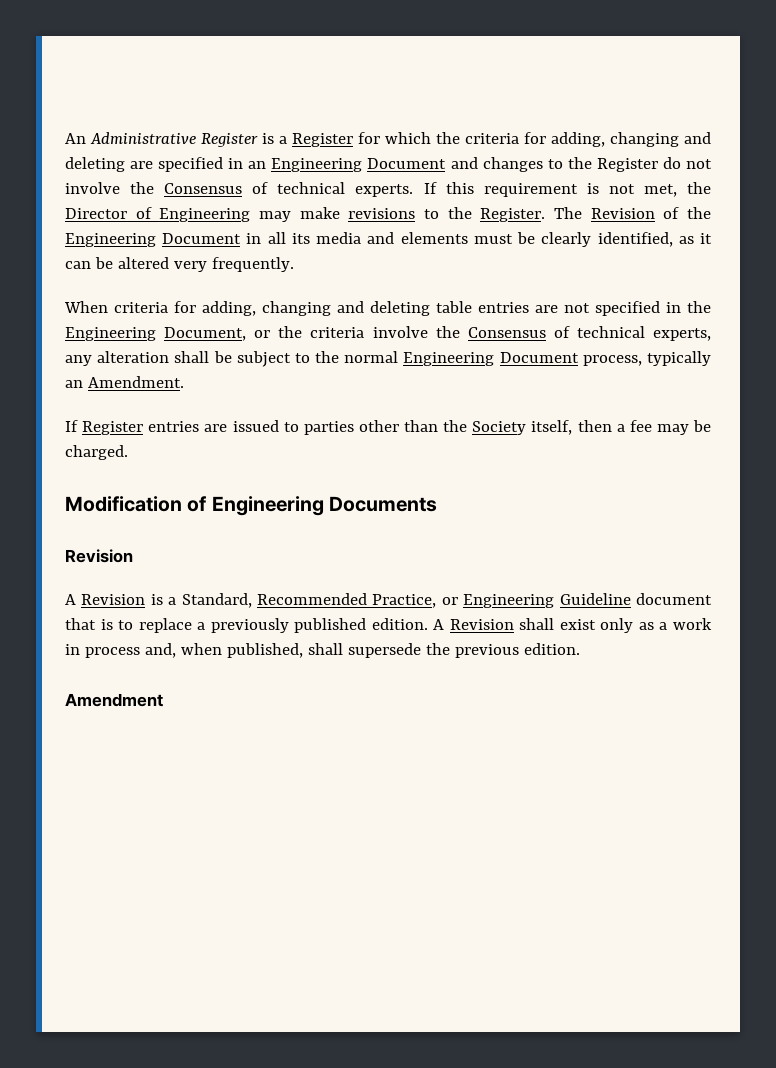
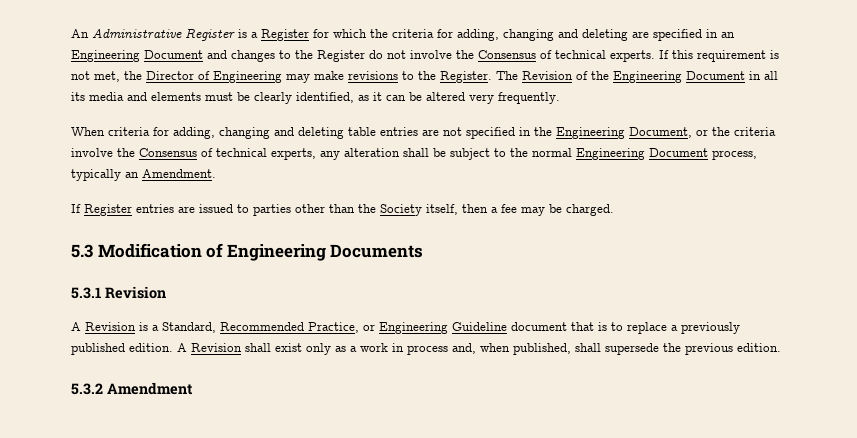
- Modification of Engineering Documents
- Revision
+ 5.3 Modification of Engineering Documents
+ 5.3.1 Revision
- Amendment
+ 5.3.2 Amendment

